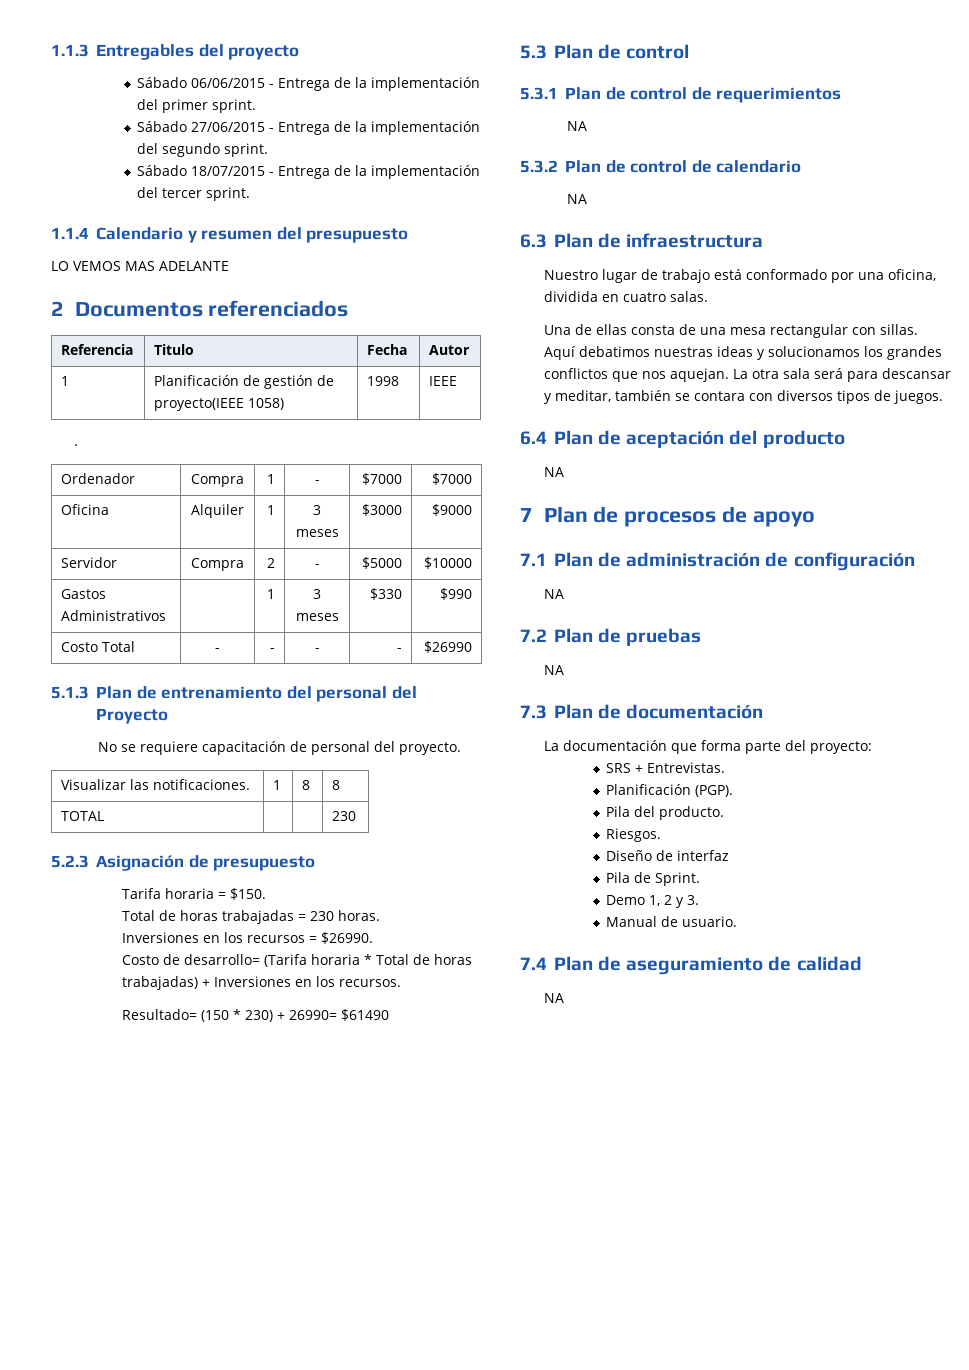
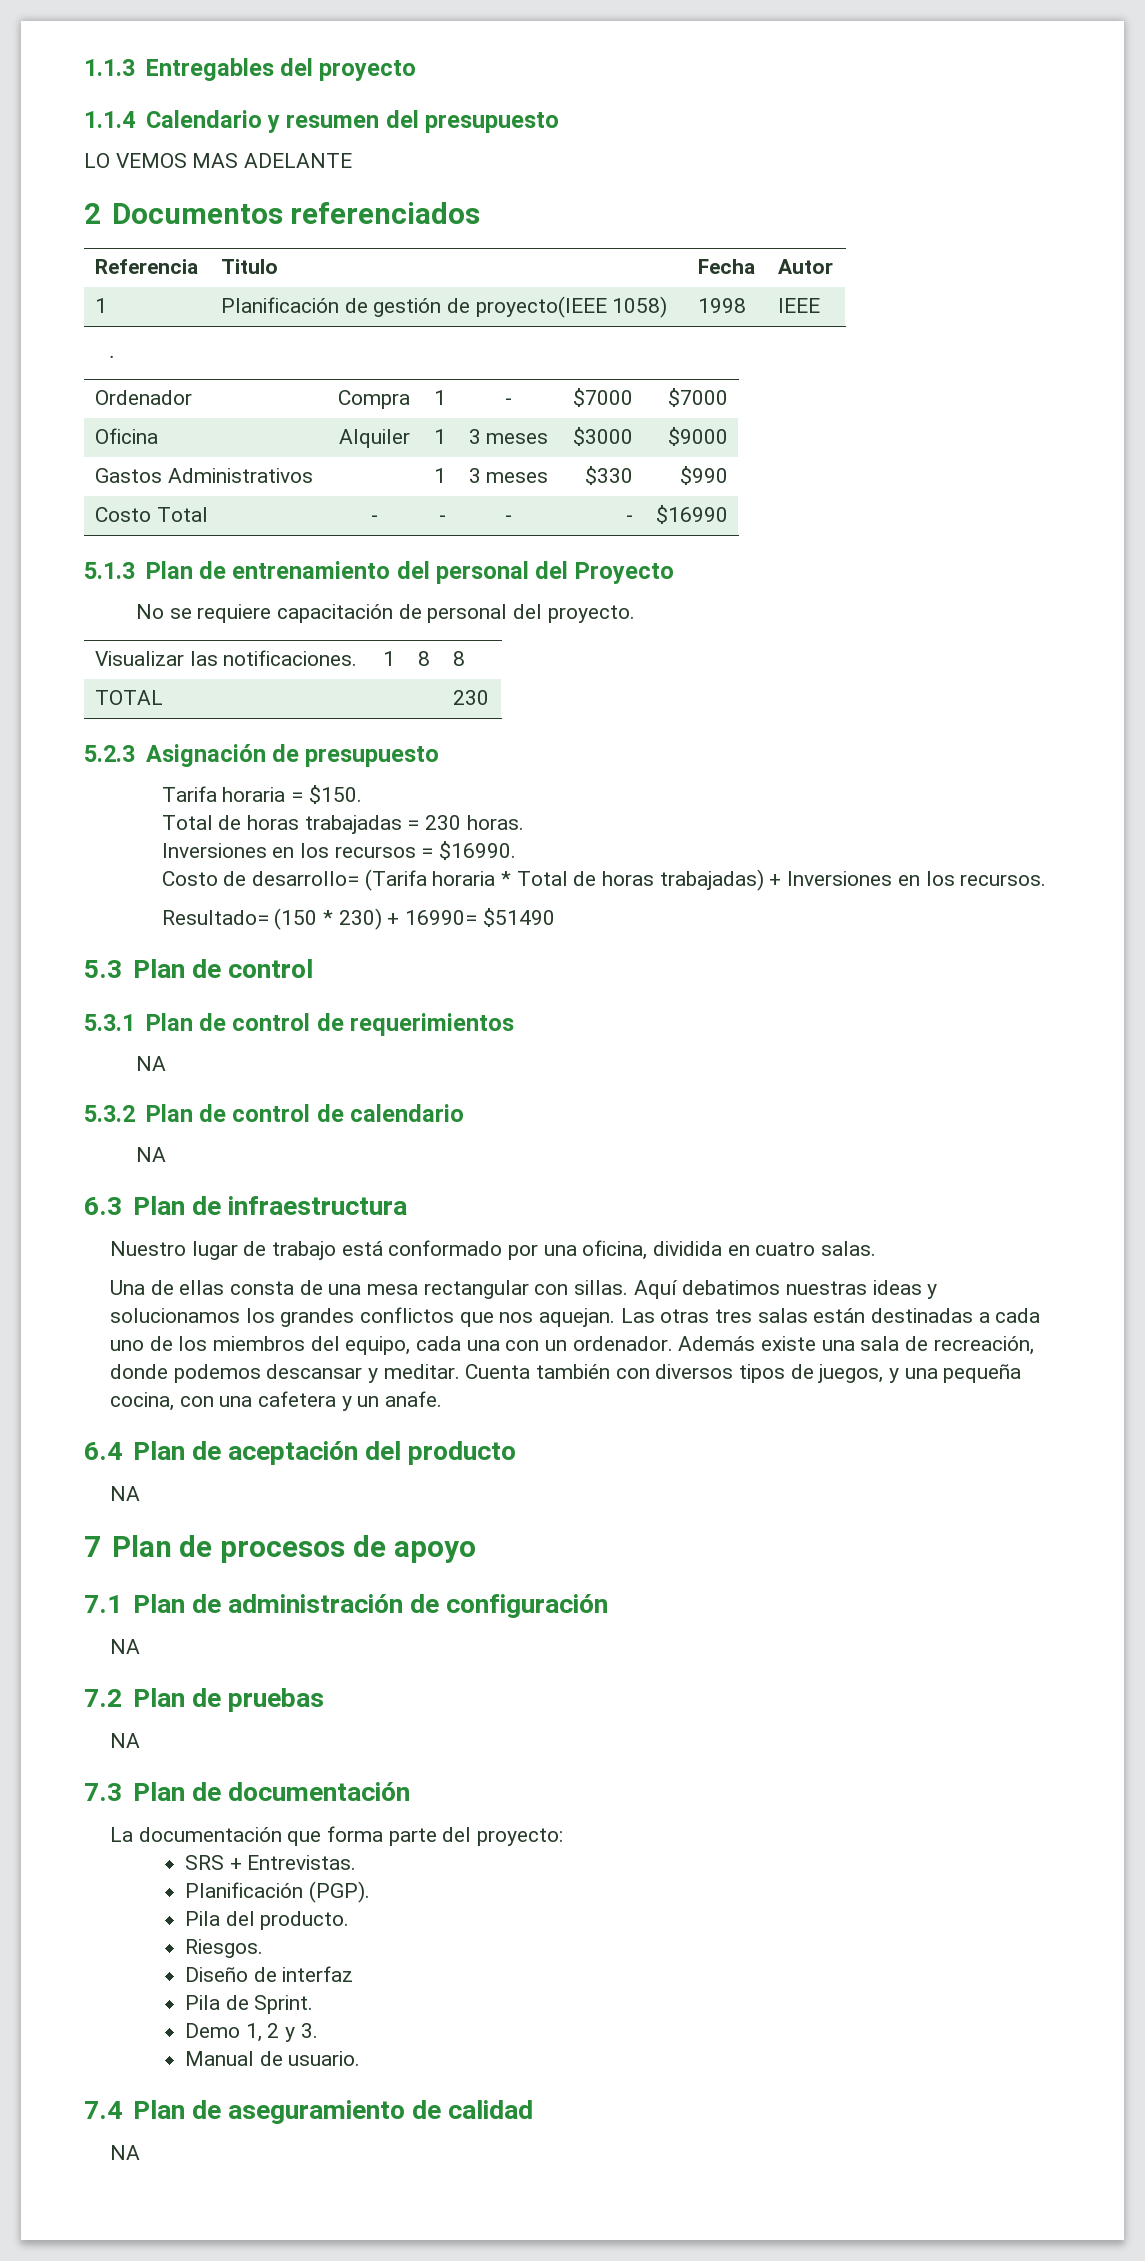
- Sábado 06/06/2015 - Entrega de la implementación del primer sprint.
- Sábado 27/06/2015 - Entrega de la implementación del segundo sprint.
- Sábado 18/07/2015 - Entrega de la implementación del tercer sprint.
- Servidor | Compra | 2 | - | $5000 | $10000
- Costo Total | - | - | - | - | $26990
+ Costo Total | - | - | - | - | $16990
- Inversiones en los recursos = $26990.
+ Inversiones en los recursos = $16990.
- Resultado= (150 * 230) + 26990= $61490
+ Resultado= (150 * 230) + 16990= $51490
- La otra sala será para descansar y meditar, también se contara con diversos tipos de juegos.
+ Las otras tres salas están destinadas a cada uno de los miembros del equipo, cada una con un ordenador. Además existe una sala de recreación, donde podemos descansar y meditar. Cuenta también con diversos tipos de juegos, y una pequeña cocina, con una cafetera y un anafe.

